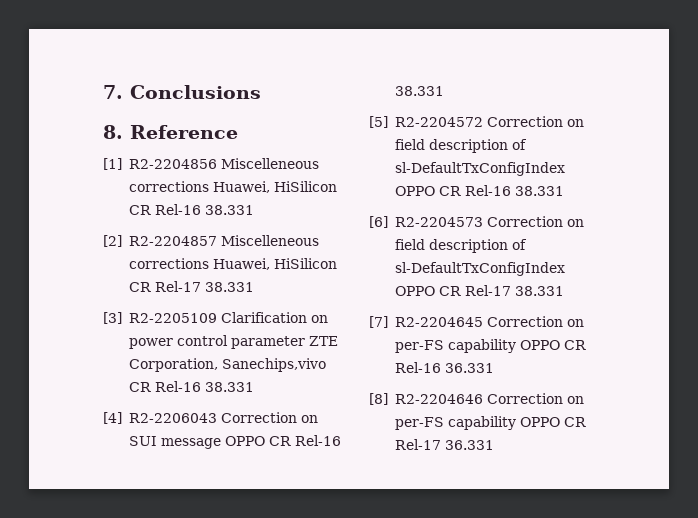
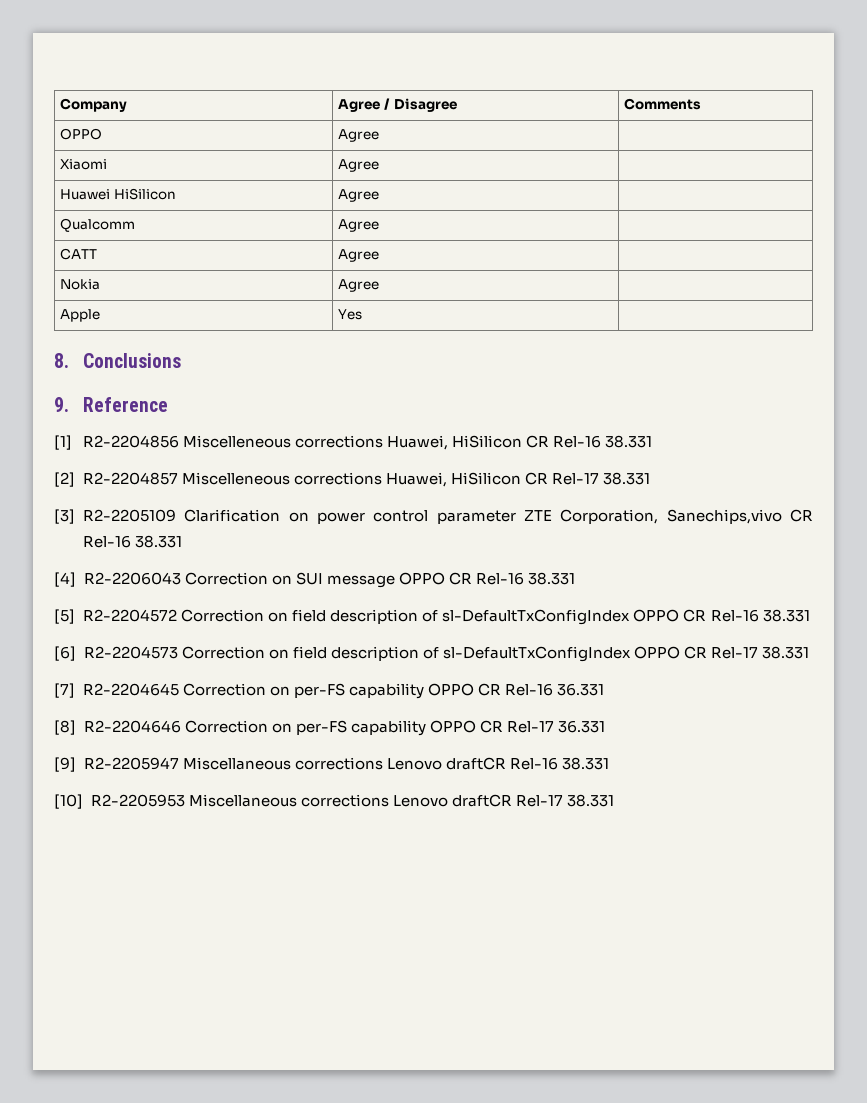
- 7. Conclusions
+ Company | Agree / Disagree | Comments
+ OPPO | Agree |
+ Xiaomi | Agree |
+ Huawei HiSilicon | Agree |
+ Qualcomm | Agree |
+ CATT | Agree |
+ Nokia | Agree |
+ Apple | Yes |
+ 8. Conclusions
- 8. Reference
+ 9. Reference
+ [9] R2-2205947 Miscellaneous corrections Lenovo draftCR Rel-16 38.331
+ [10] R2-2205953 Miscellaneous corrections Lenovo draftCR Rel-17 38.331

